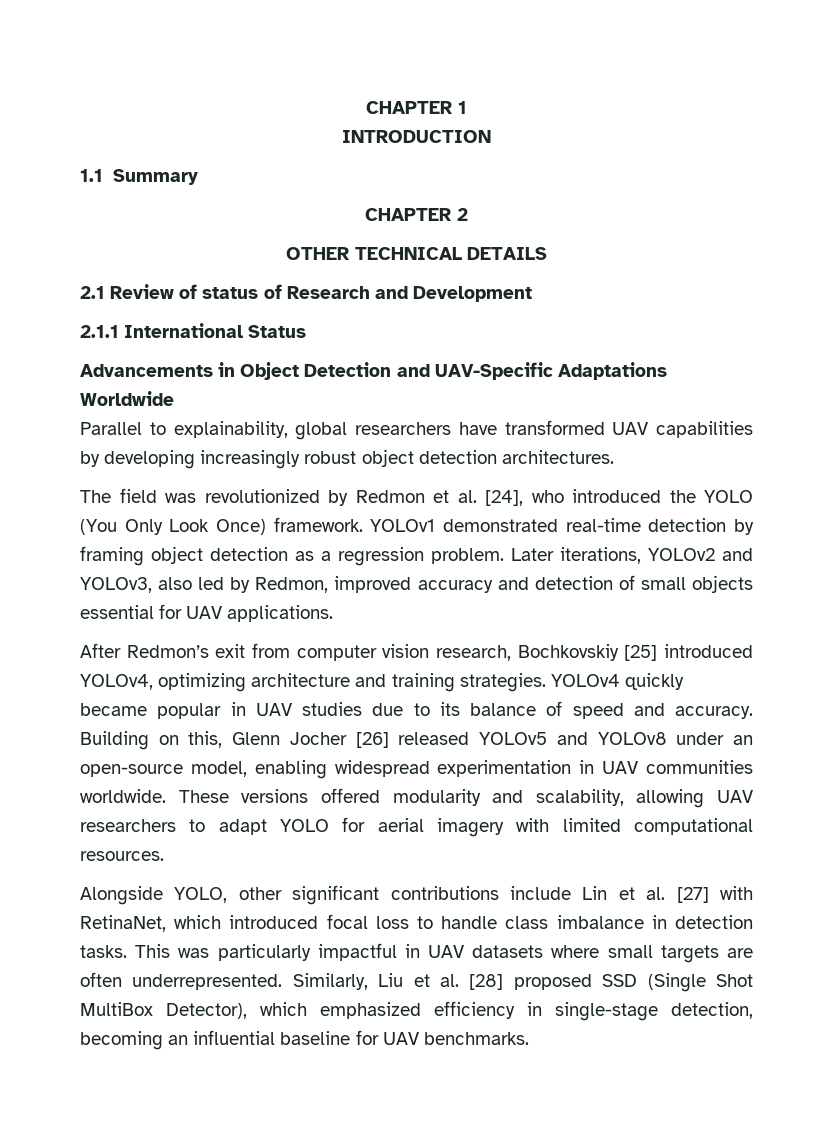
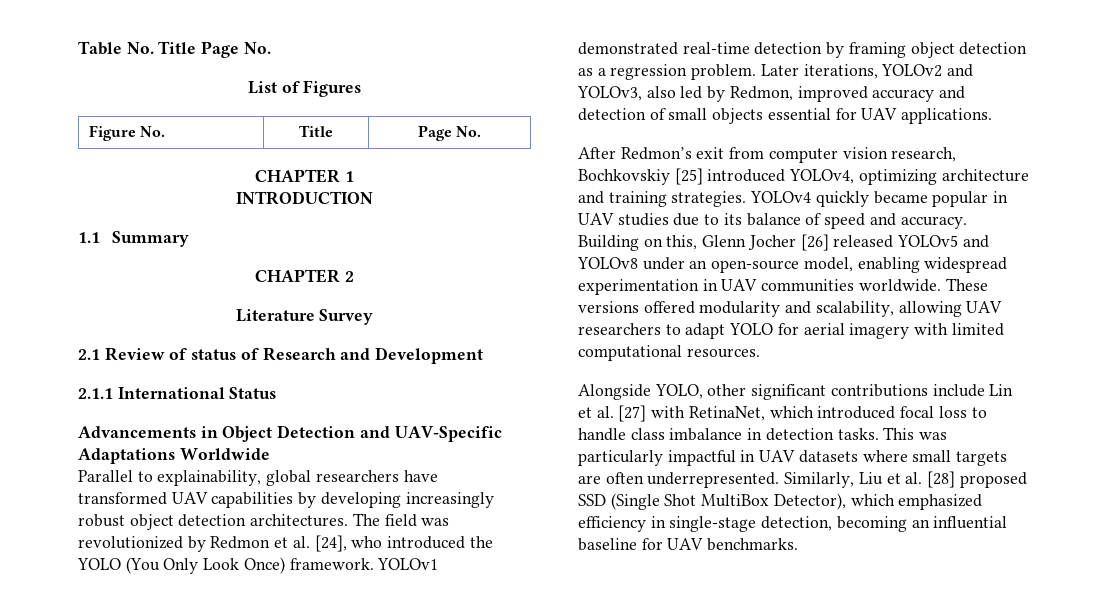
+ Table No. Title Page No.
+ List of Figures
+ Figure No. | Title | Page No.
- OTHER TECHNICAL DETAILS
+ Literature Survey
- Parallel to explainability, global researchers have transformed UAV capabilities by developing increasingly robust object detection architectures.
- The field was revolutionized by Redmon et al. [24], who introduced the YOLO (You Only Look Once) framework.
+ Parallel to explainability, global researchers have transformed UAV capabilities by developing increasingly robust object detection architectures. The field was revolutionized by Redmon et al. [24], who introduced the YOLO (You Only Look Once) framework.

